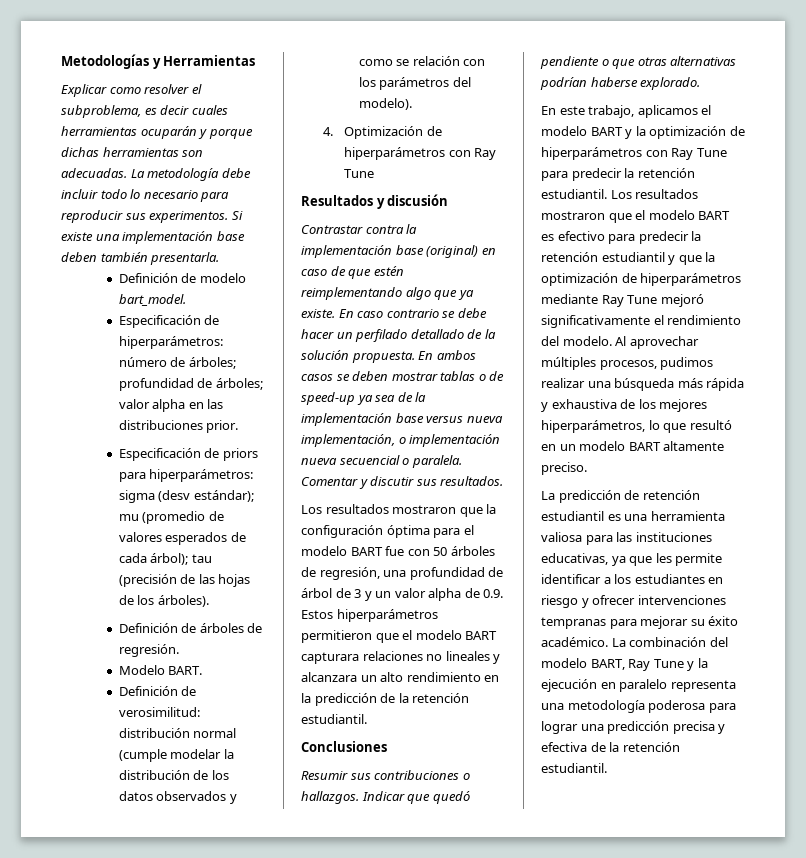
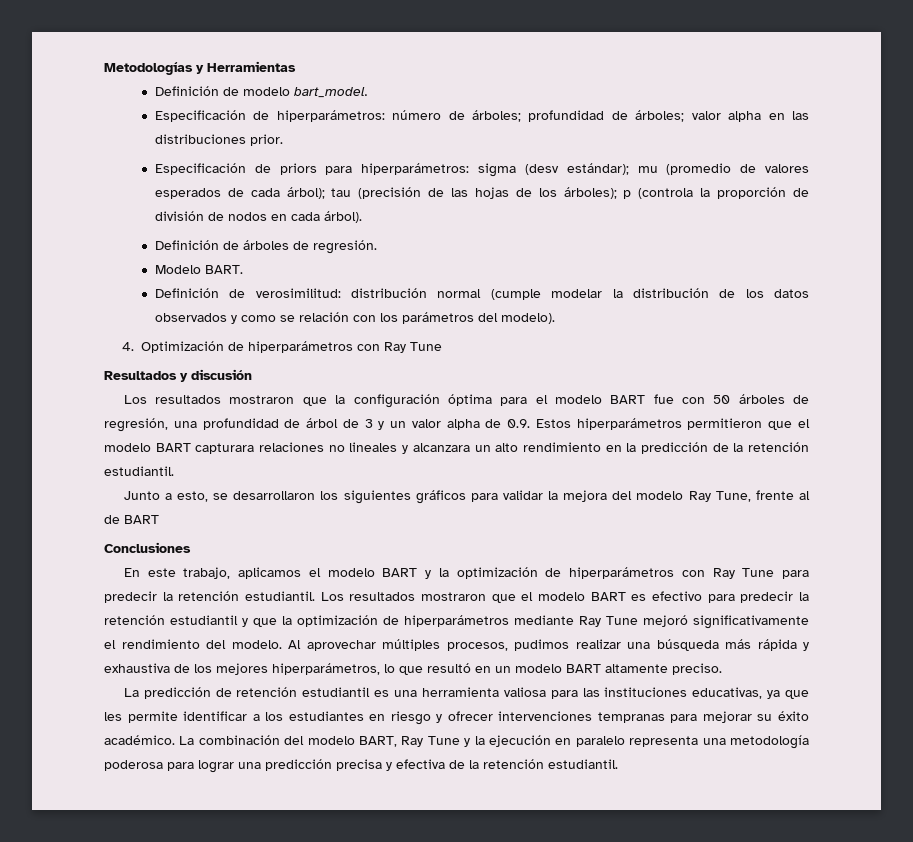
- Explicar como resolver el subproblema, es decir cuales herramientas ocuparán y porque dichas herramientas son adecuadas. La metodología debe incluir todo lo necesario para reproducir sus experimentos. Si existe una implementación base deben también presentarla.
- Especificación de priors para hiperparámetros: sigma (desv estándar); mu (promedio de valores esperados de cada árbol); tau (precisión de las hojas de los árboles).
+ Especificación de priors para hiperparámetros: sigma (desv estándar); mu (promedio de valores esperados de cada árbol); tau (precisión de las hojas de los árboles); p (controla la proporción de división de nodos en cada árbol).
- Contrastar contra la implementación base (original) en caso de que estén reimplementando algo que ya existe. En caso contrario se debe hacer un perfilado detallado de la solución propuesta. En ambos casos se deben mostrar tablas o de speed-up ya sea de la implementación base versus nueva implementación, o implementación nueva secuencial o paralela. Comentar y discutir sus resultados.
+ Junto a esto, se desarrollaron los siguientes gráficos para validar la mejora del modelo Ray Tune, frente al de BART
  Conclusiones
- Resumir sus contribuciones o hallazgos. Indicar que quedó pendiente o que otras alternativas podrían haberse explorado.

